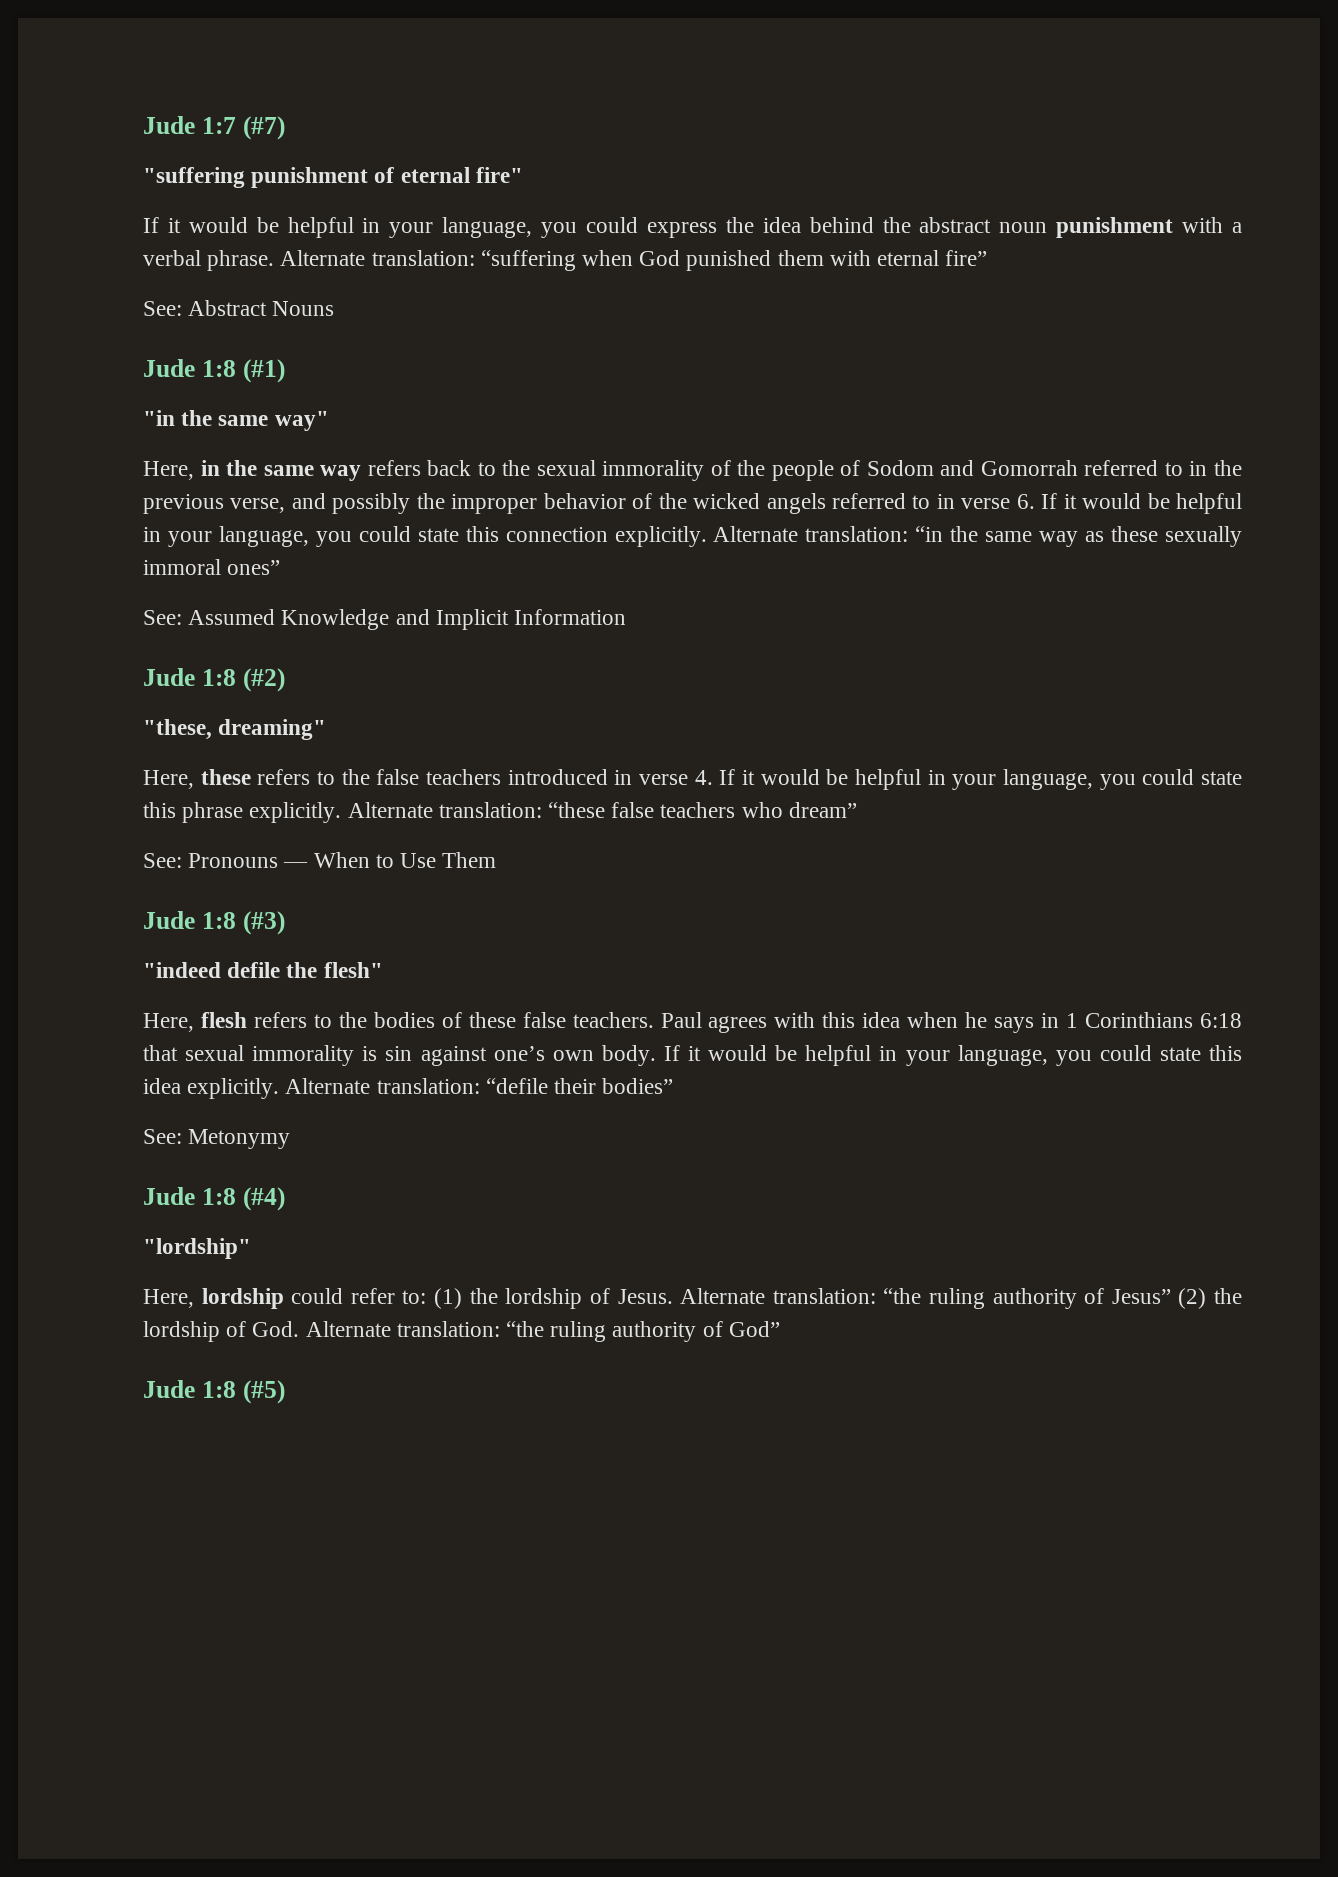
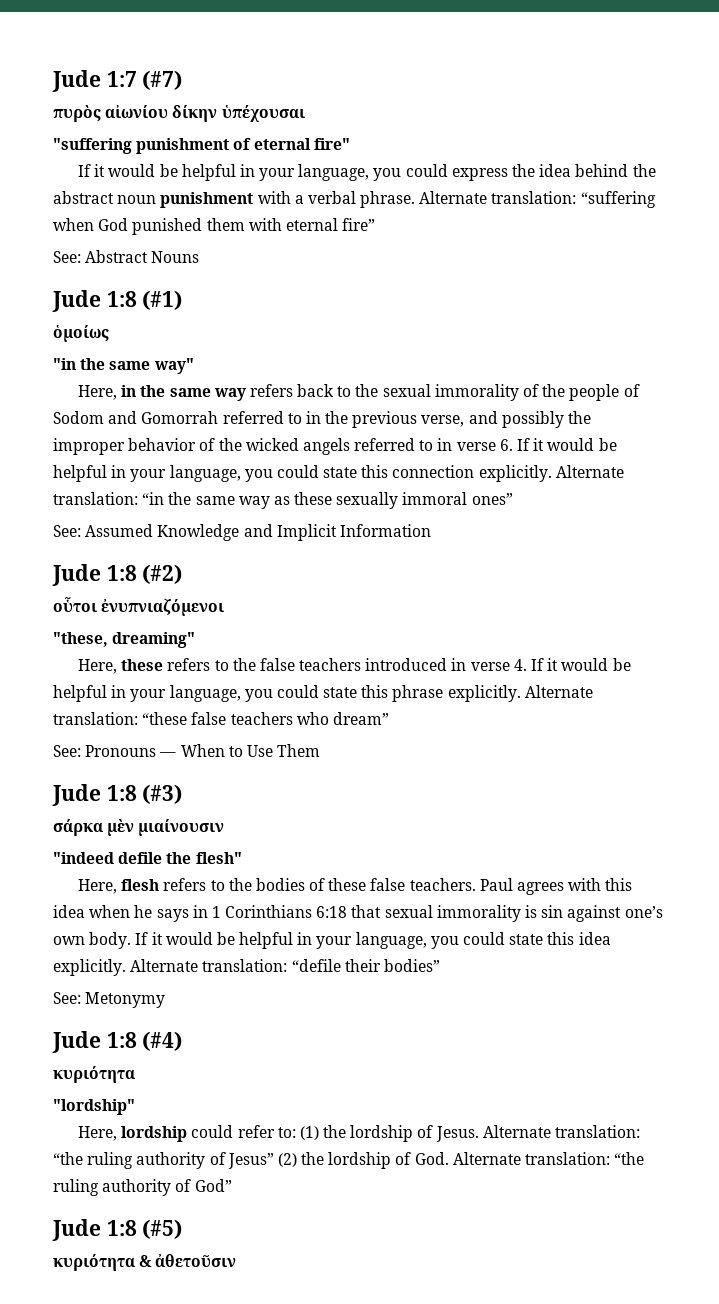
+ πυρὸς αἰωνίου δίκην ὑπέχουσαι
+ ὁμοίως
+ οὗτοι ἐνυπνιαζόμενοι
+ σάρκα μὲν μιαίνουσιν
  Jude 1:8 (#4)
+ κυριότητα
+ κυριότητα & ἀθετοῦσιν

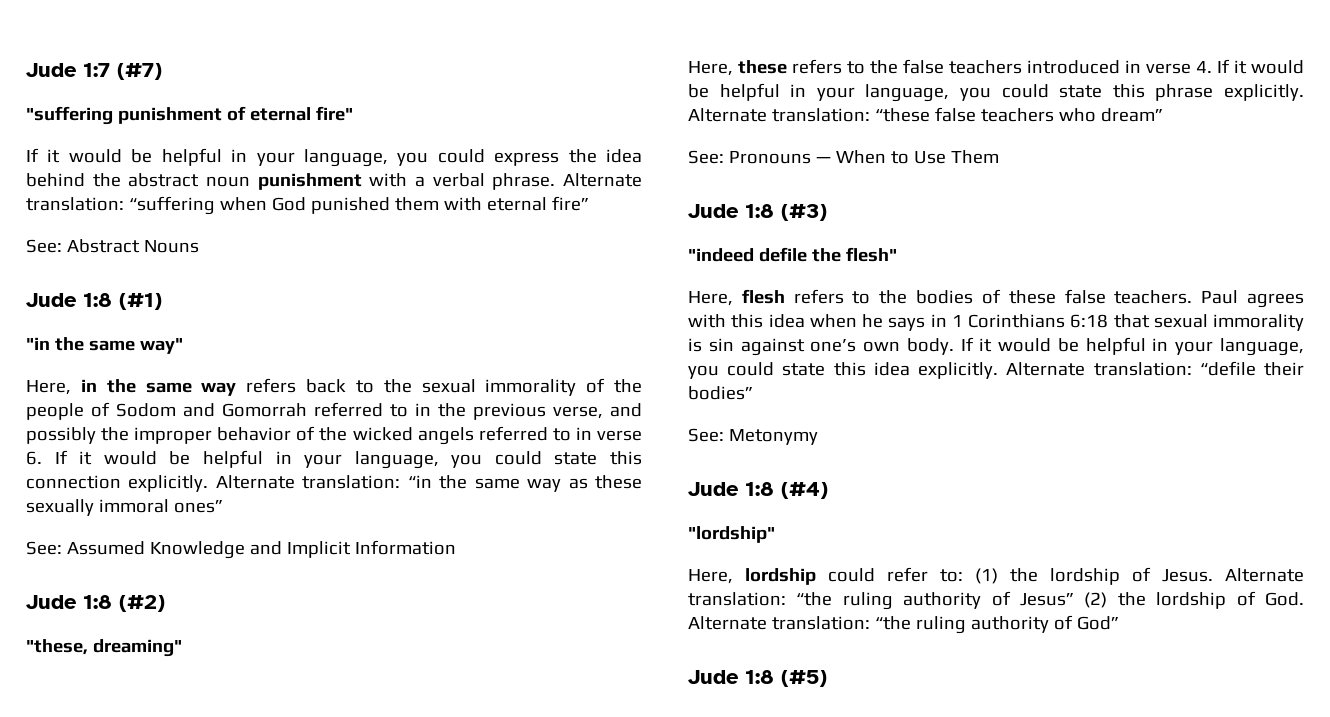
- πυρὸς αἰωνίου δίκην ὑπέχουσαι
- ὁμοίως
- οὗτοι ἐνυπνιαζόμενοι
- σάρκα μὲν μιαίνουσιν
  Jude 1:8 (#4)
- κυριότητα
- κυριότητα & ἀθετοῦσιν

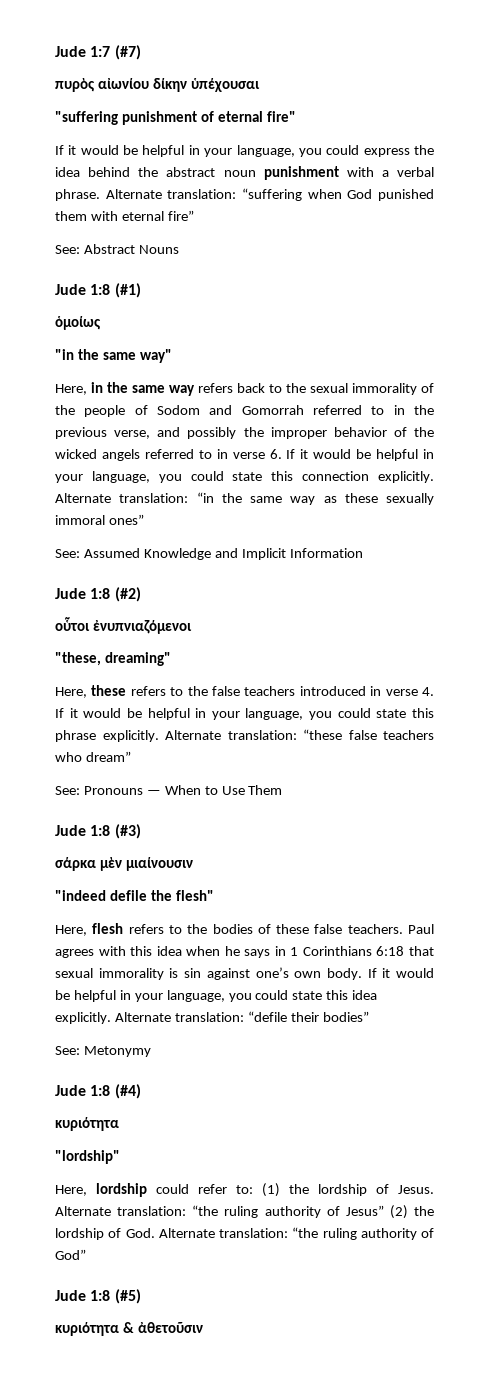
+ πυρὸς αἰωνίου δίκην ὑπέχουσαι
+ ὁμοίως
+ οὗτοι ἐνυπνιαζόμενοι
+ σάρκα μὲν μιαίνουσιν
  Jude 1:8 (#4)
+ κυριότητα
+ κυριότητα & ἀθετοῦσιν

